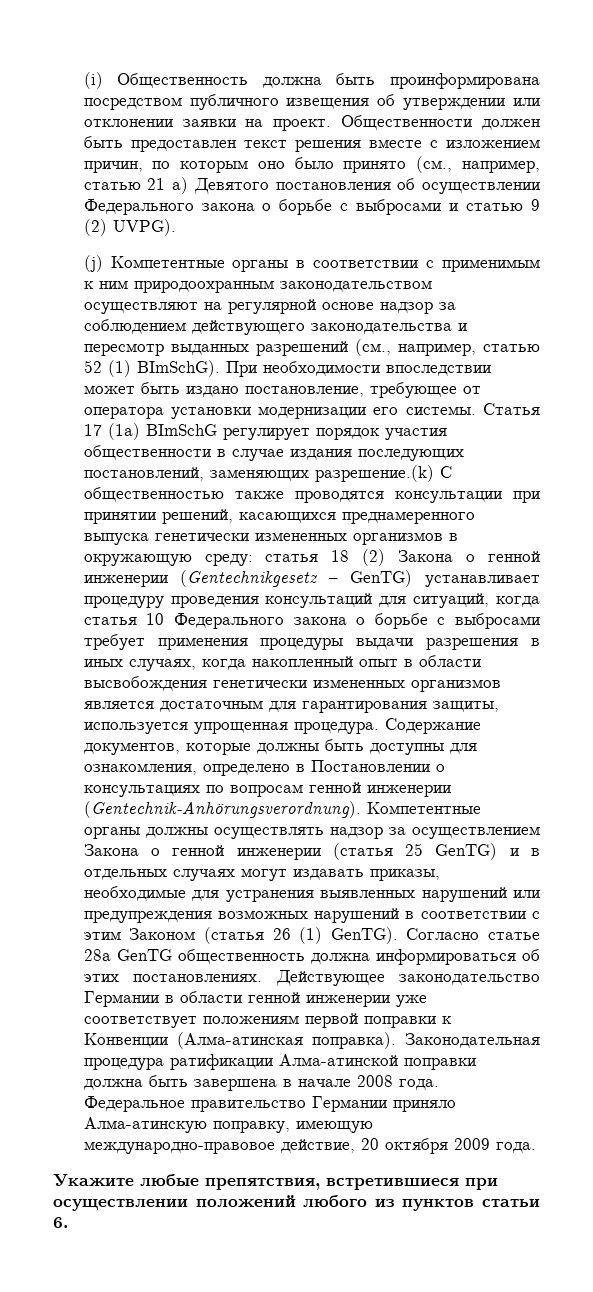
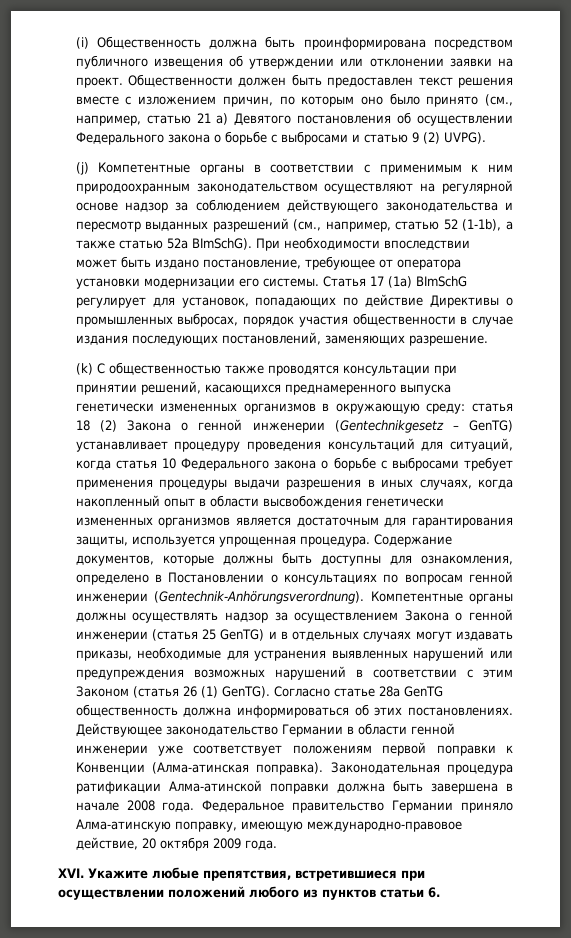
- (j) Компетентные органы в соответствии с применимым к ним природоохранным законодательством осуществляют на регулярной основе надзор за соблюдением действующего законодательства и пересмотр выданных разрешений (см., например, статью 52 (1) BImSchG).
+ (j) Компетентные органы в соответствии с применимым к ним природоохранным законодательством осуществляют на регулярной основе надзор за соблюдением действующего законодательства и пересмотр выданных разрешений (см., например, статью 52 (1-1b), а также статью 52а BImSchG).
- Статья 17 (1а) BImSchG регулирует порядок участия общественности в случае издания последующих постановлений, заменяющих разрешение.(k) С общественностью также проводятся консультации при принятии решений, касающихся преднамеренного выпуска генетически измененных организмов в окружающую среду:
+ Статья 17 (1а) BImSchG регулирует для установок, попадающих по действие Директивы о промышленных выбросах, порядок участия общественности в случае издания последующих постановлений, заменяющих разрешение.
+ (k) С общественностью также проводятся консультации при принятии решений, касающихся преднамеренного выпуска генетически измененных организмов в окружающую среду:
- Укажите любые препятствия, встретившиеся при осуществлении положений любого из пунктов статьи 6.
+ XVI. Укажите любые препятствия, встретившиеся при осуществлении положений любого из пунктов статьи 6.

